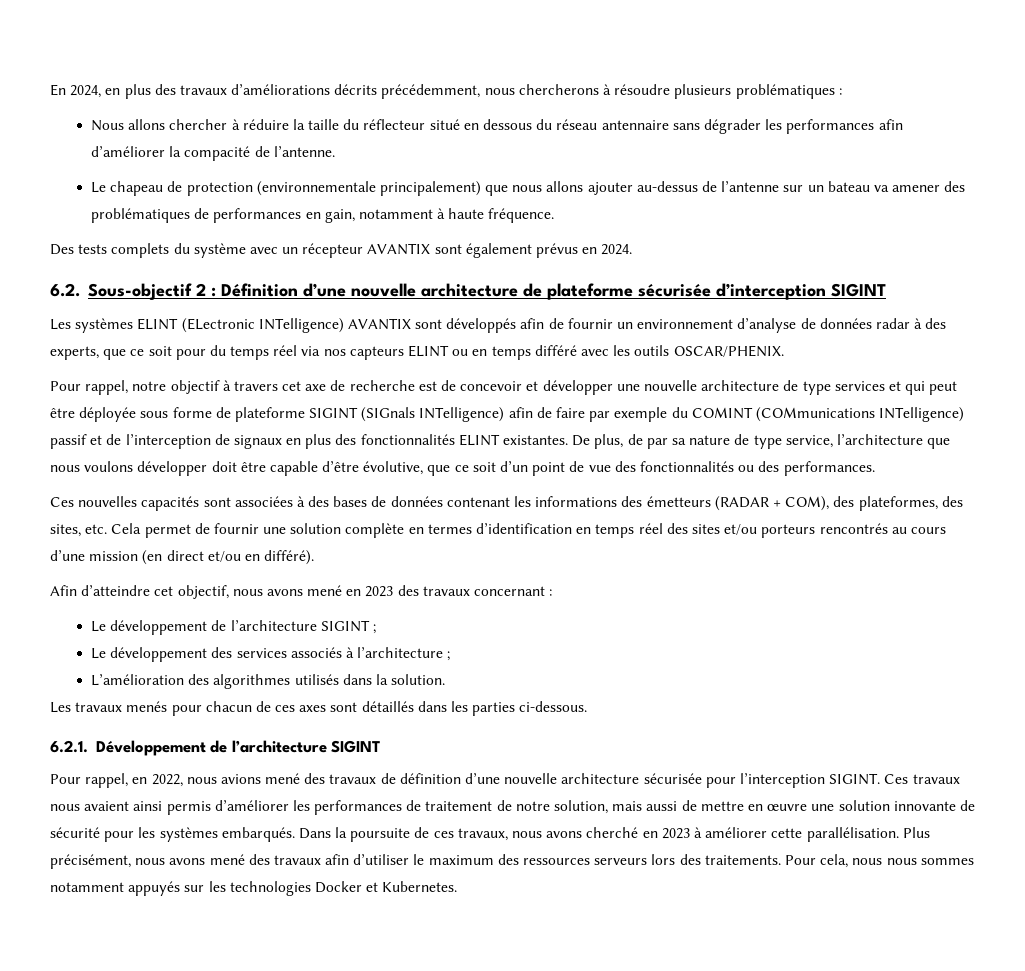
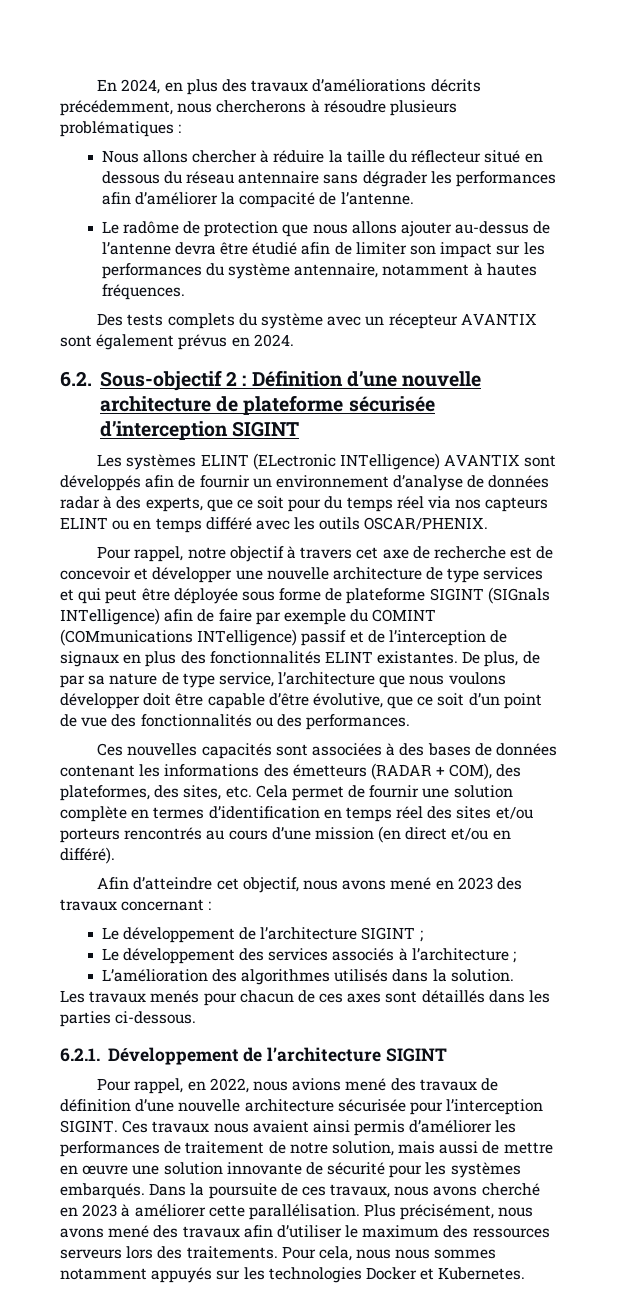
- Le chapeau de protection (environnementale principalement) que nous allons ajouter au-dessus de l’antenne sur un bateau va amener des problématiques de performances en gain, notamment à haute fréquence.
+ Le radôme de protection que nous allons ajouter au-dessus de l’antenne devra être étudié afin de limiter son impact sur les performances du système antennaire, notamment à hautes fréquences.

